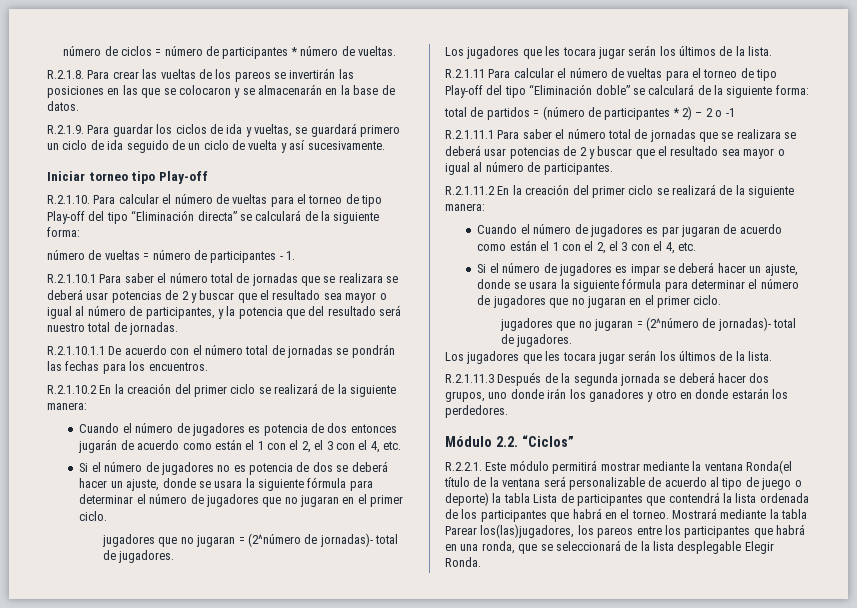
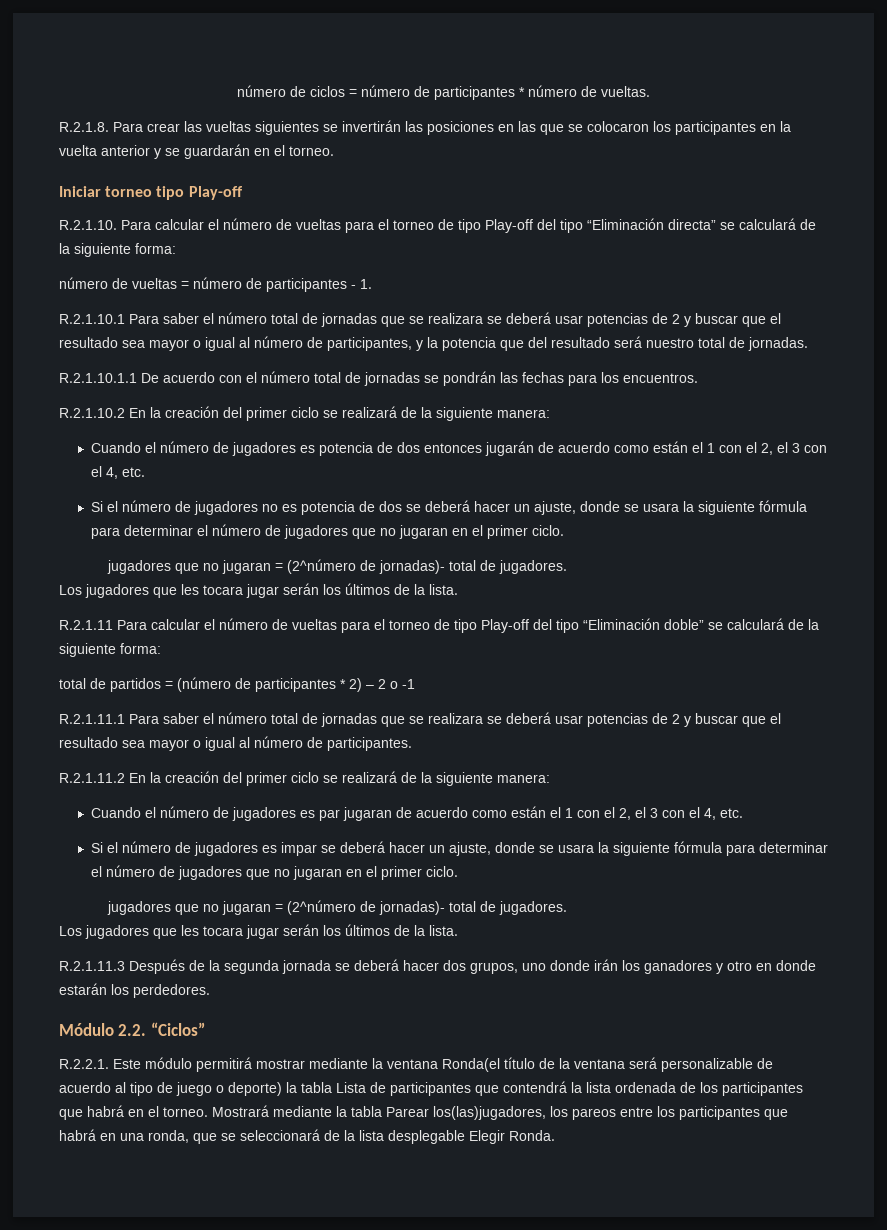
- R.2.1.8. Para crear las vueltas de los pareos se invertirán las posiciones en las que se colocaron y se almacenarán en la base de datos.
- R.2.1.9. Para guardar los ciclos de ida y vueltas, se guardará primero un ciclo de ida seguido de un ciclo de vuelta y así sucesivamente.
+ R.2.1.8. Para crear las vueltas siguientes se invertirán las posiciones en las que se colocaron los participantes en la vuelta anterior y se guardarán en el torneo.

